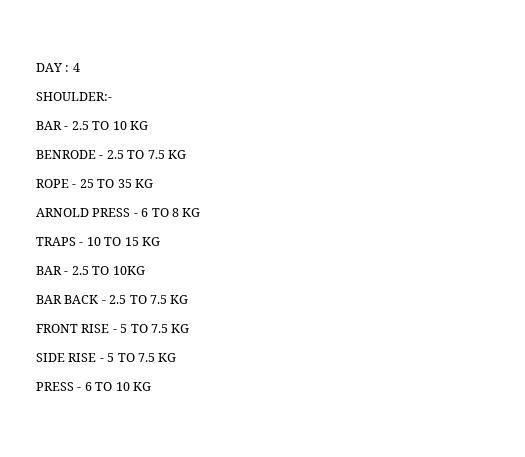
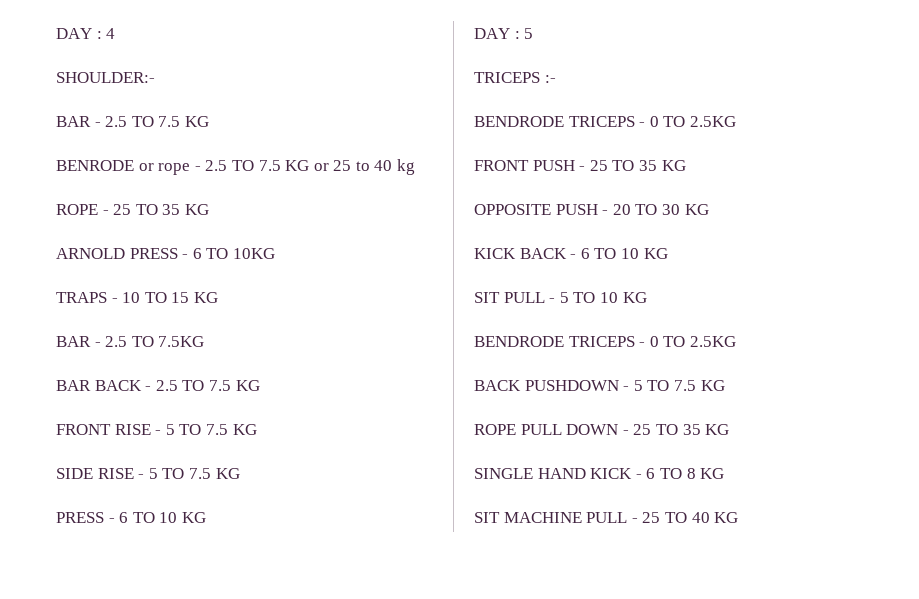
- BAR - 2.5 TO 10 KG
+ BAR - 2.5 TO 7.5 KG
- BENRODE - 2.5 TO 7.5 KG
+ BENRODE or rope - 2.5 TO 7.5 KG or 25 to 40 kg
- ARNOLD PRESS - 6 TO 8 KG
+ ARNOLD PRESS - 6 TO 10KG
- BAR - 2.5 TO 10KG
+ BAR - 2.5 TO 7.5KG
+ DAY : 5
+ TRICEPS :-
+ BENDRODE TRICEPS - 0 TO 2.5KG
+ FRONT PUSH - 25 TO 35 KG
+ OPPOSITE PUSH - 20 TO 30 KG
+ KICK BACK - 6 TO 10 KG
+ SIT PULL - 5 TO 10 KG
+ BENDRODE TRICEPS - 0 TO 2.5KG
+ BACK PUSHDOWN - 5 TO 7.5 KG
+ ROPE PULL DOWN - 25 TO 35 KG
+ SINGLE HAND KICK - 6 TO 8 KG
+ SIT MACHINE PULL - 25 TO 40 KG

